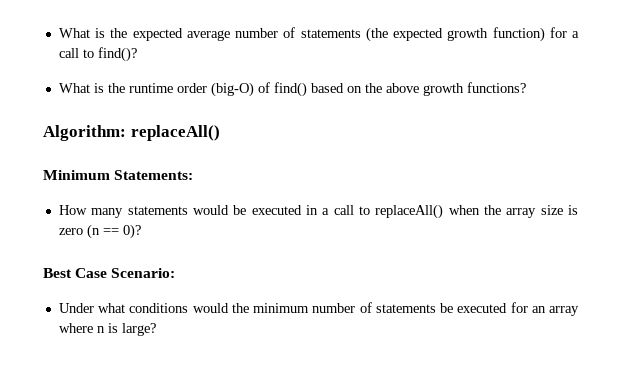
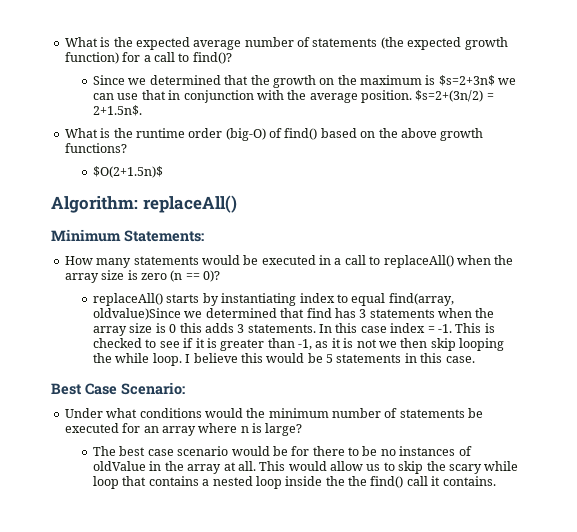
+ Since we determined that the growth on the maximum is $s=2+3n$ we can use that in conjunction with the average position. $s=2+(3n/2) = 2+1.5n$.
+ $O(2+1.5n)$
+ replaceAll() starts by instantiating index to equal find(array, oldvalue)Since we determined that find has 3 statements when the array size is 0 this adds 3 statements. In this case index = -1. This is checked to see if it is greater than -1, as it is not we then skip looping the while loop. I believe this would be 5 statements in this case.
+ The best case scenario would be for there to be no instances of oldValue in the array at all. This would allow us to skip the scary while loop that contains a nested loop inside the the find() call it contains.

